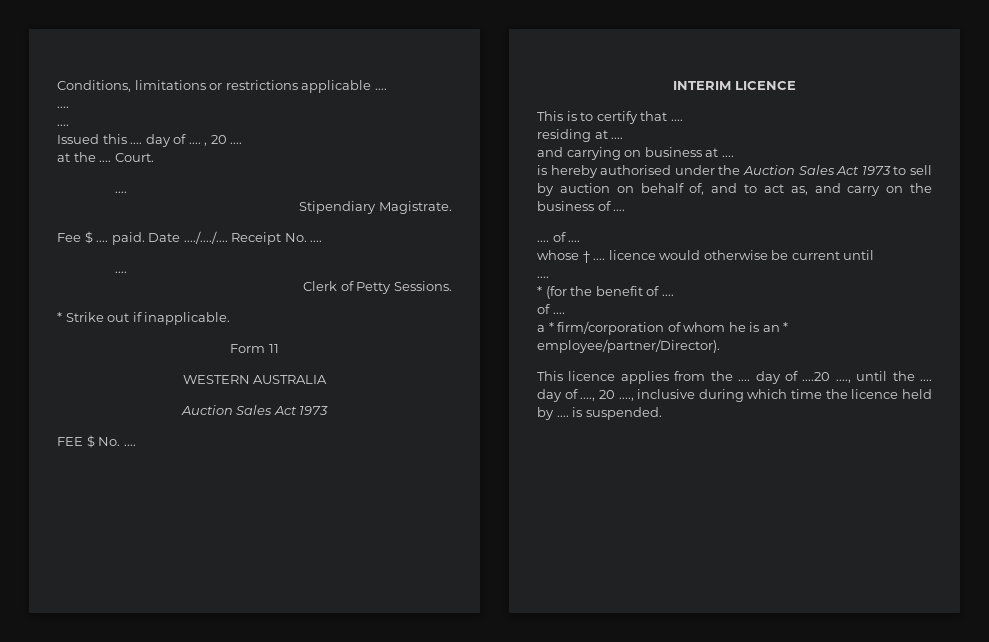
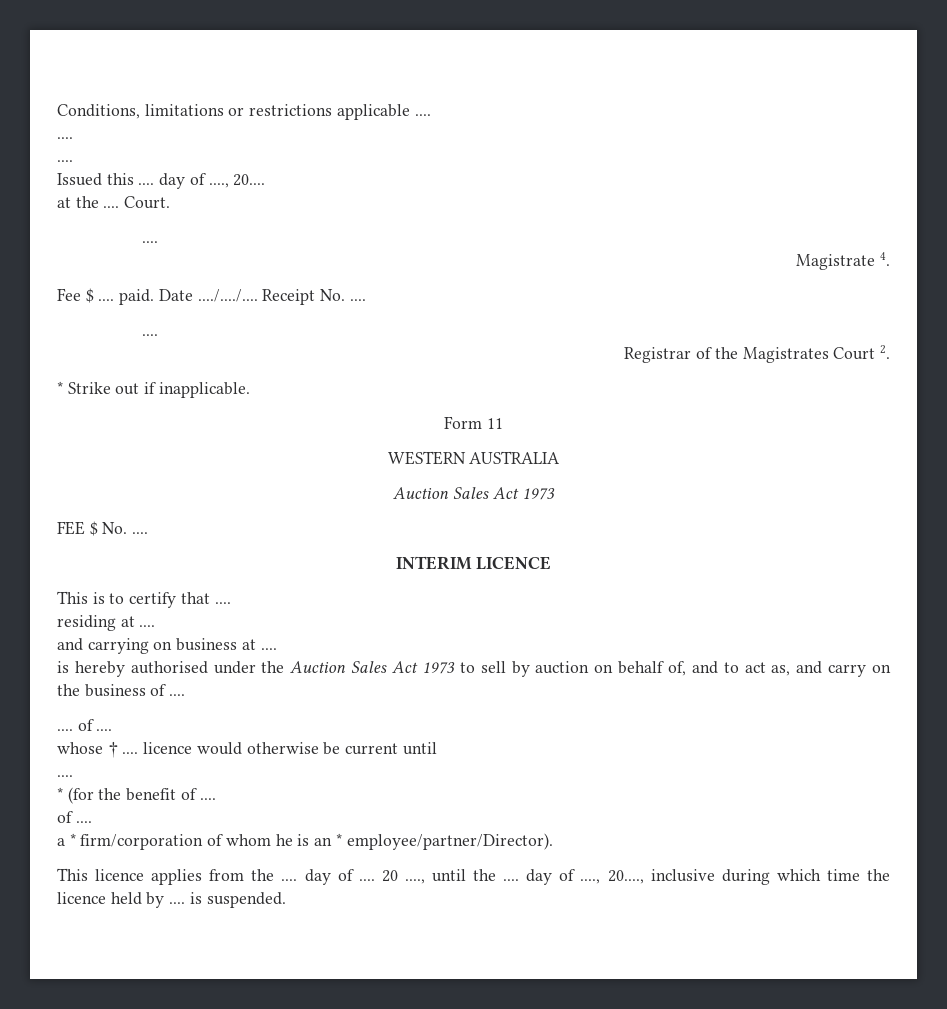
- Issued this .... day of .... , 20 ....
+ Issued this .... day of ...., 20....
- Stipendiary Magistrate.
+ Magistrate 4.
- Clerk of Petty Sessions.
+ Registrar of the Magistrates Court 2.
- This licence applies from the .... day of ....20 ...., until the .... day of ...., 20 ...., inclusive during which time the licence held by .... is suspended.
+ This licence applies from the .... day of .... 20 ...., until the .... day of ...., 20...., inclusive during which time the licence held by .... is suspended.

